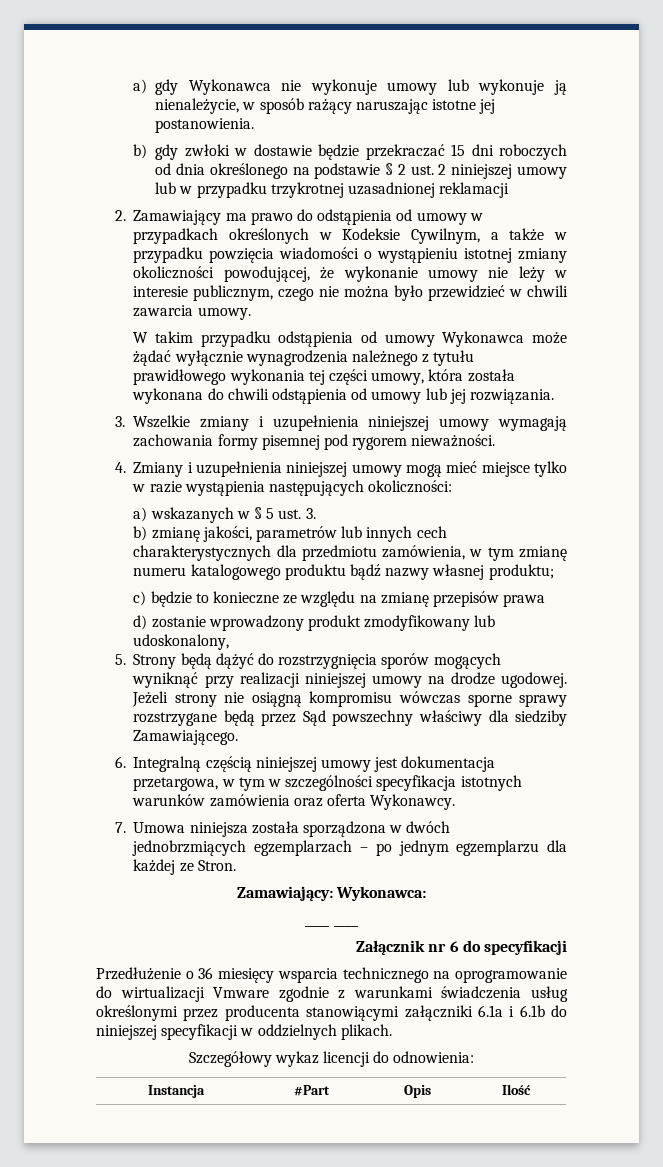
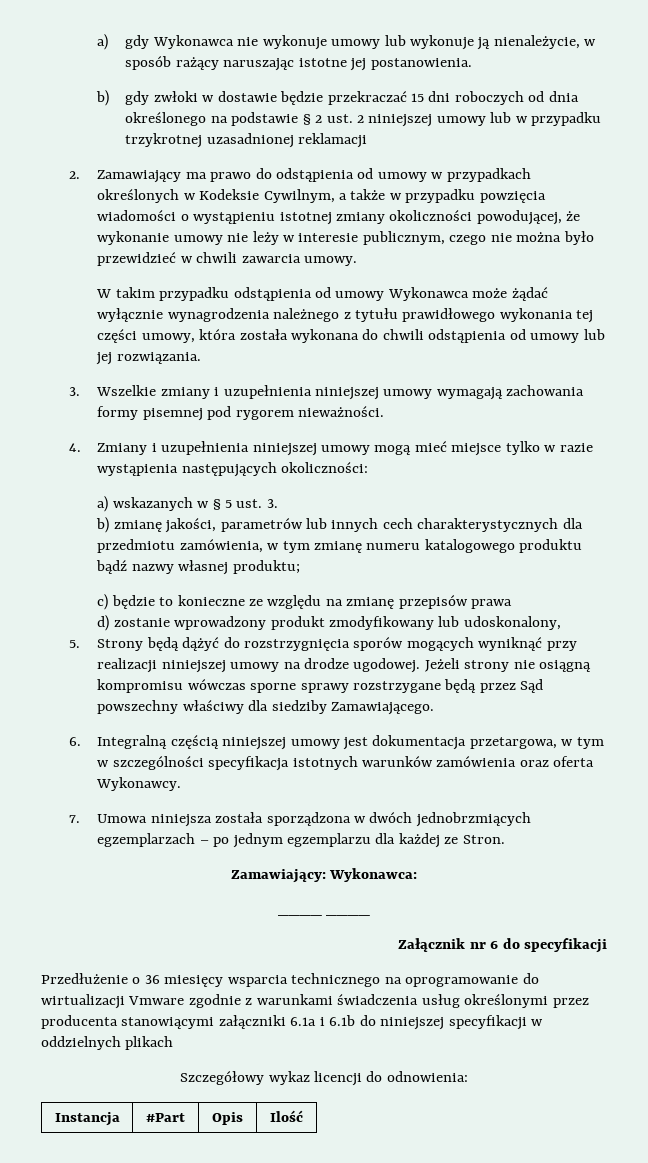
- Przedłużenie o 36 miesięcy wsparcia technicznego na oprogramowanie do wirtualizacji Vmware zgodnie z warunkami świadczenia usług określonymi przez producenta stanowiącymi załączniki 6.1a i 6.1b do niniejszej specyfikacji w oddzielnych plikach.
+ Przedłużenie o 36 miesięcy wsparcia technicznego na oprogramowanie do wirtualizacji Vmware zgodnie z warunkami świadczenia usług określonymi przez producenta stanowiącymi załączniki 6.1a i 6.1b do niniejszej specyfikacji w oddzielnych plikach

